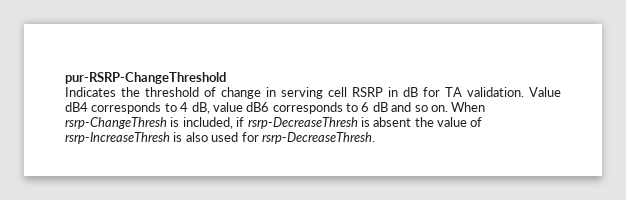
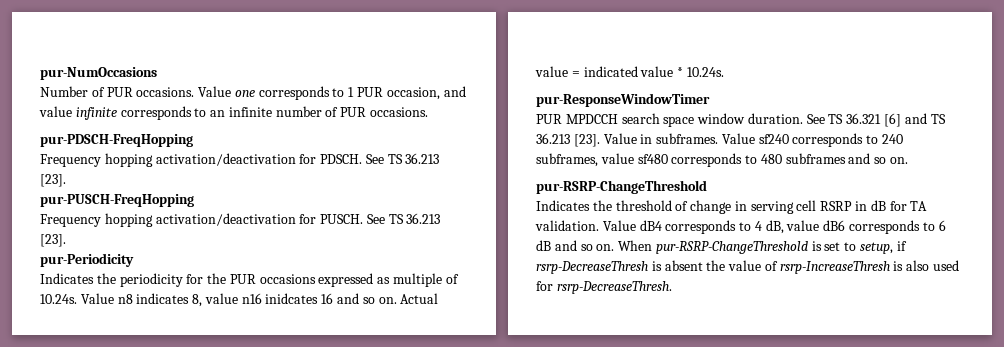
+ pur-NumOccasions
+ Number of PUR occasions. Value one corresponds to 1 PUR occasion, and value infinite corresponds to an infinite number of PUR occasions.
+ pur-PDSCH-FreqHopping
+ Frequency hopping activation/deactivation for PDSCH. See TS 36.213 [23].
+ pur-PUSCH-FreqHopping
+ Frequency hopping activation/deactivation for PUSCH. See TS 36.213 [23].
+ pur-Periodicity
+ Indicates the periodicity for the PUR occasions expressed as multiple of 10.24s. Value n8 indicates 8, value n16 inidcates 16 and so on. Actual value = indicated value * 10.24s.
+ pur-ResponseWindowTimer
+ PUR MPDCCH search space window duration. See TS 36.321 [6] and TS 36.213 [23]. Value in subframes. Value sf240 corresponds to 240 subframes, value sf480 corresponds to 480 subframes and so on.
- When rsrp-ChangeThresh is included, if rsrp-DecreaseThresh is absent the value of rsrp-IncreaseThresh is also used for rsrp-DecreaseThresh.
+ When pur-RSRP-ChangeThreshold is set to setup, if rsrp-DecreaseThresh is absent the value of rsrp-IncreaseThresh is also used for rsrp-DecreaseThresh.

